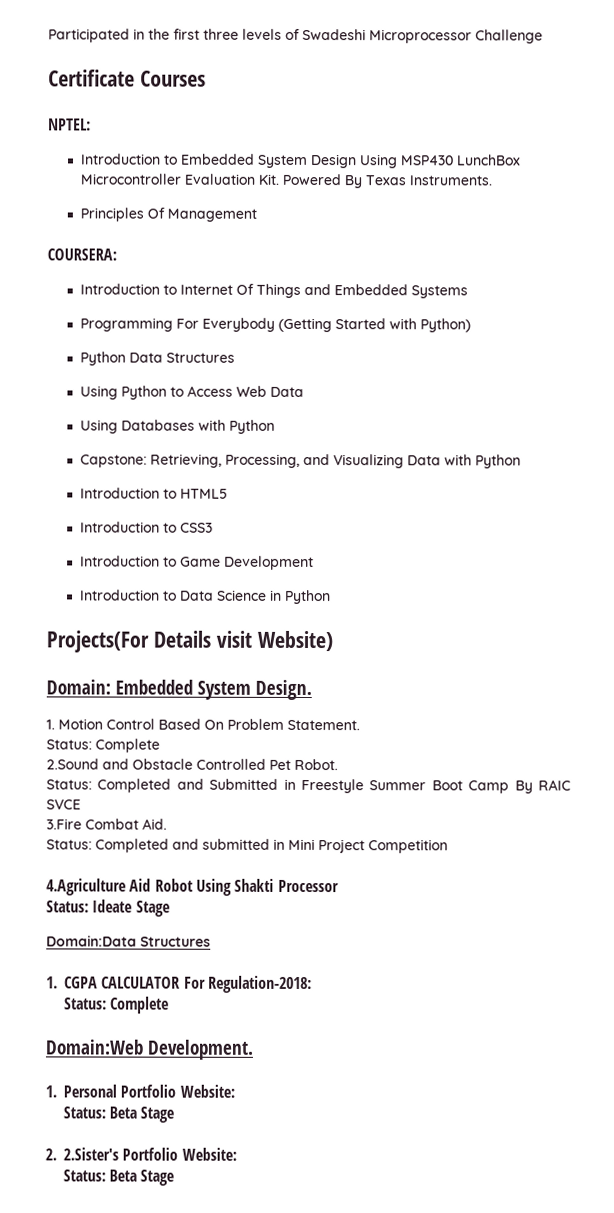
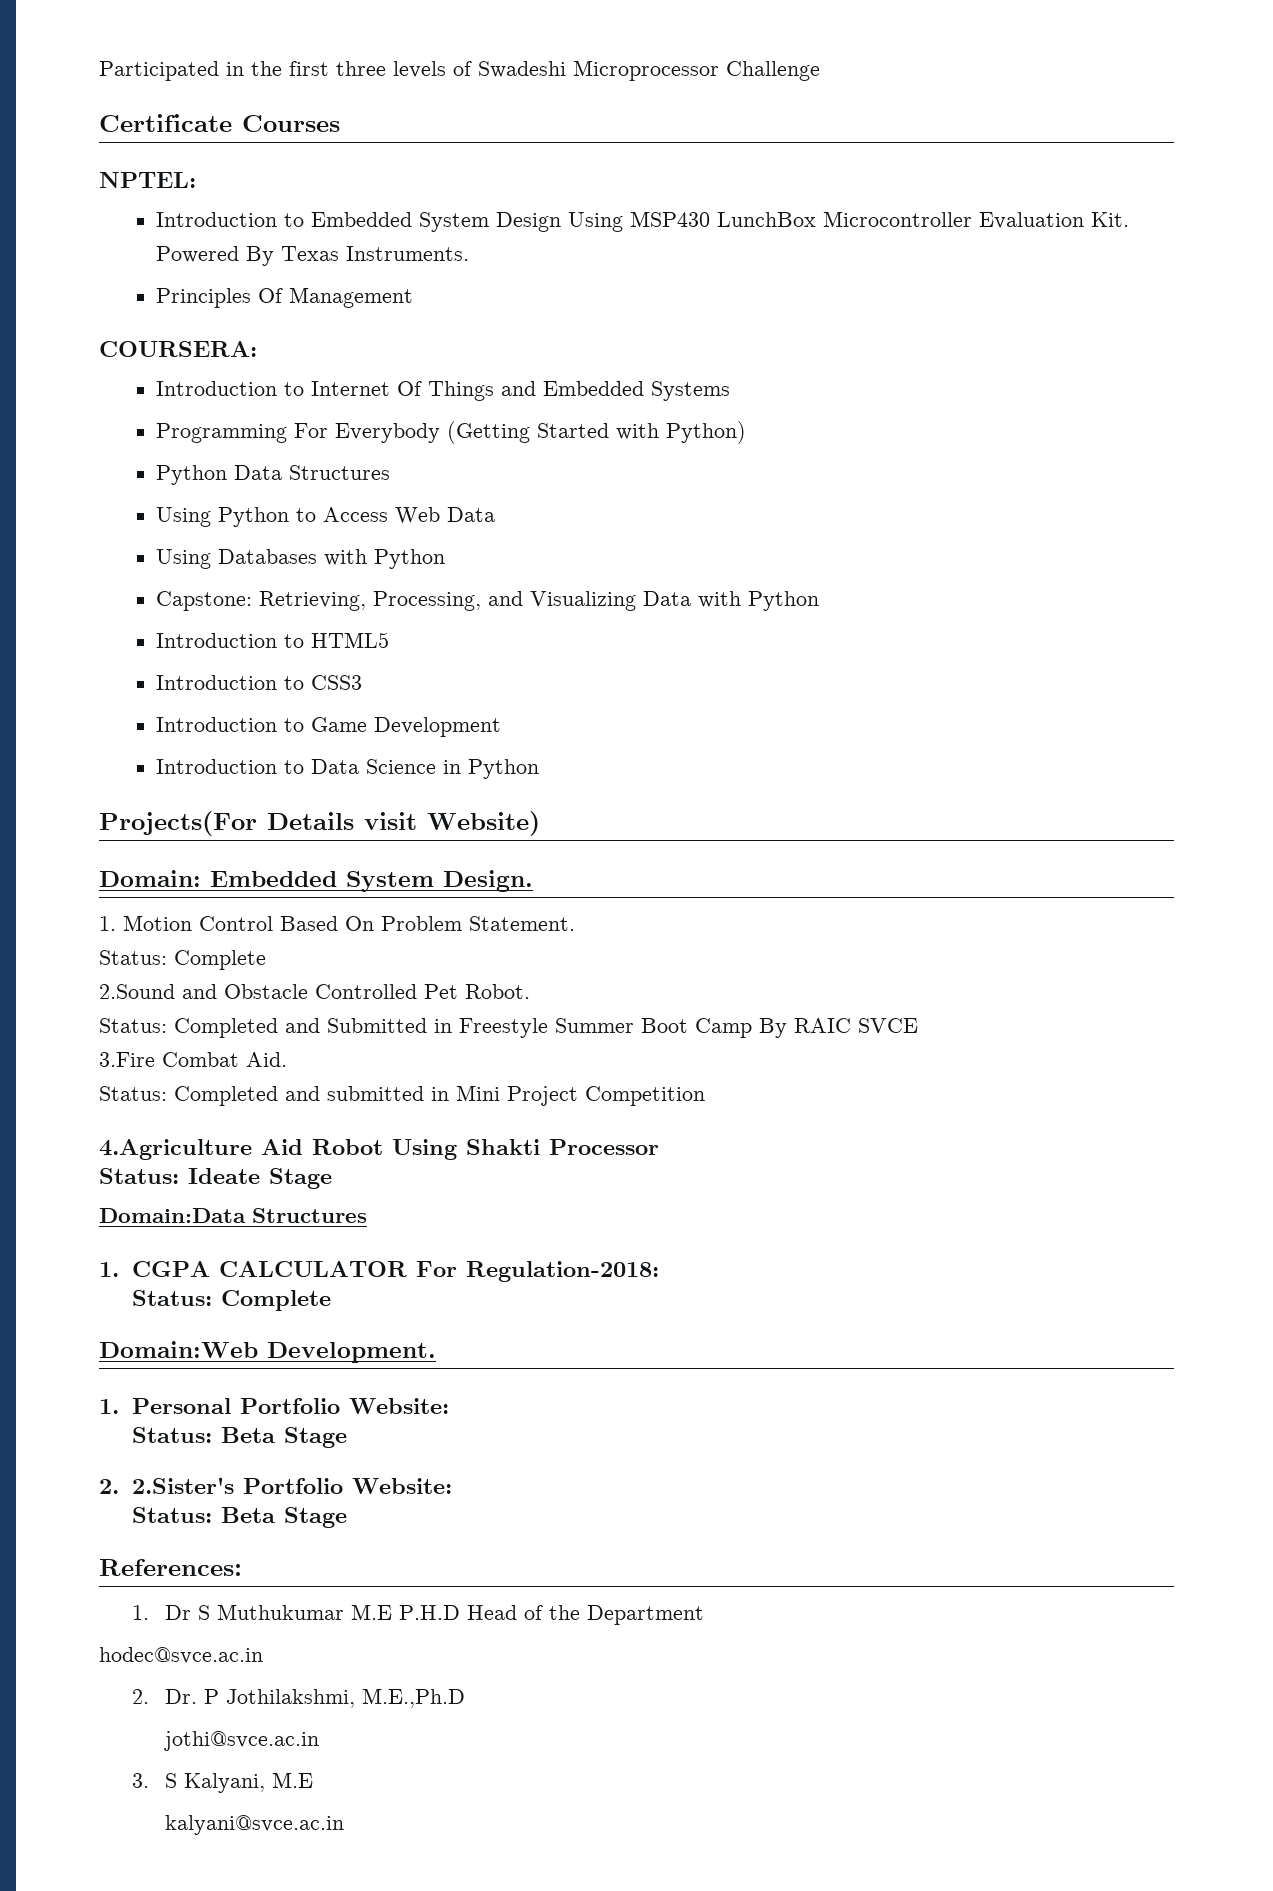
+ References:
+ 1. Dr S Muthukumar M.E P.H.D Head of the Department
+ hodec@svce.ac.in
+ 2. Dr. P Jothilakshmi, M.E.,Ph.D
+ jothi@svce.ac.in
+ 3. S Kalyani, M.E
+ kalyani@svce.ac.in

